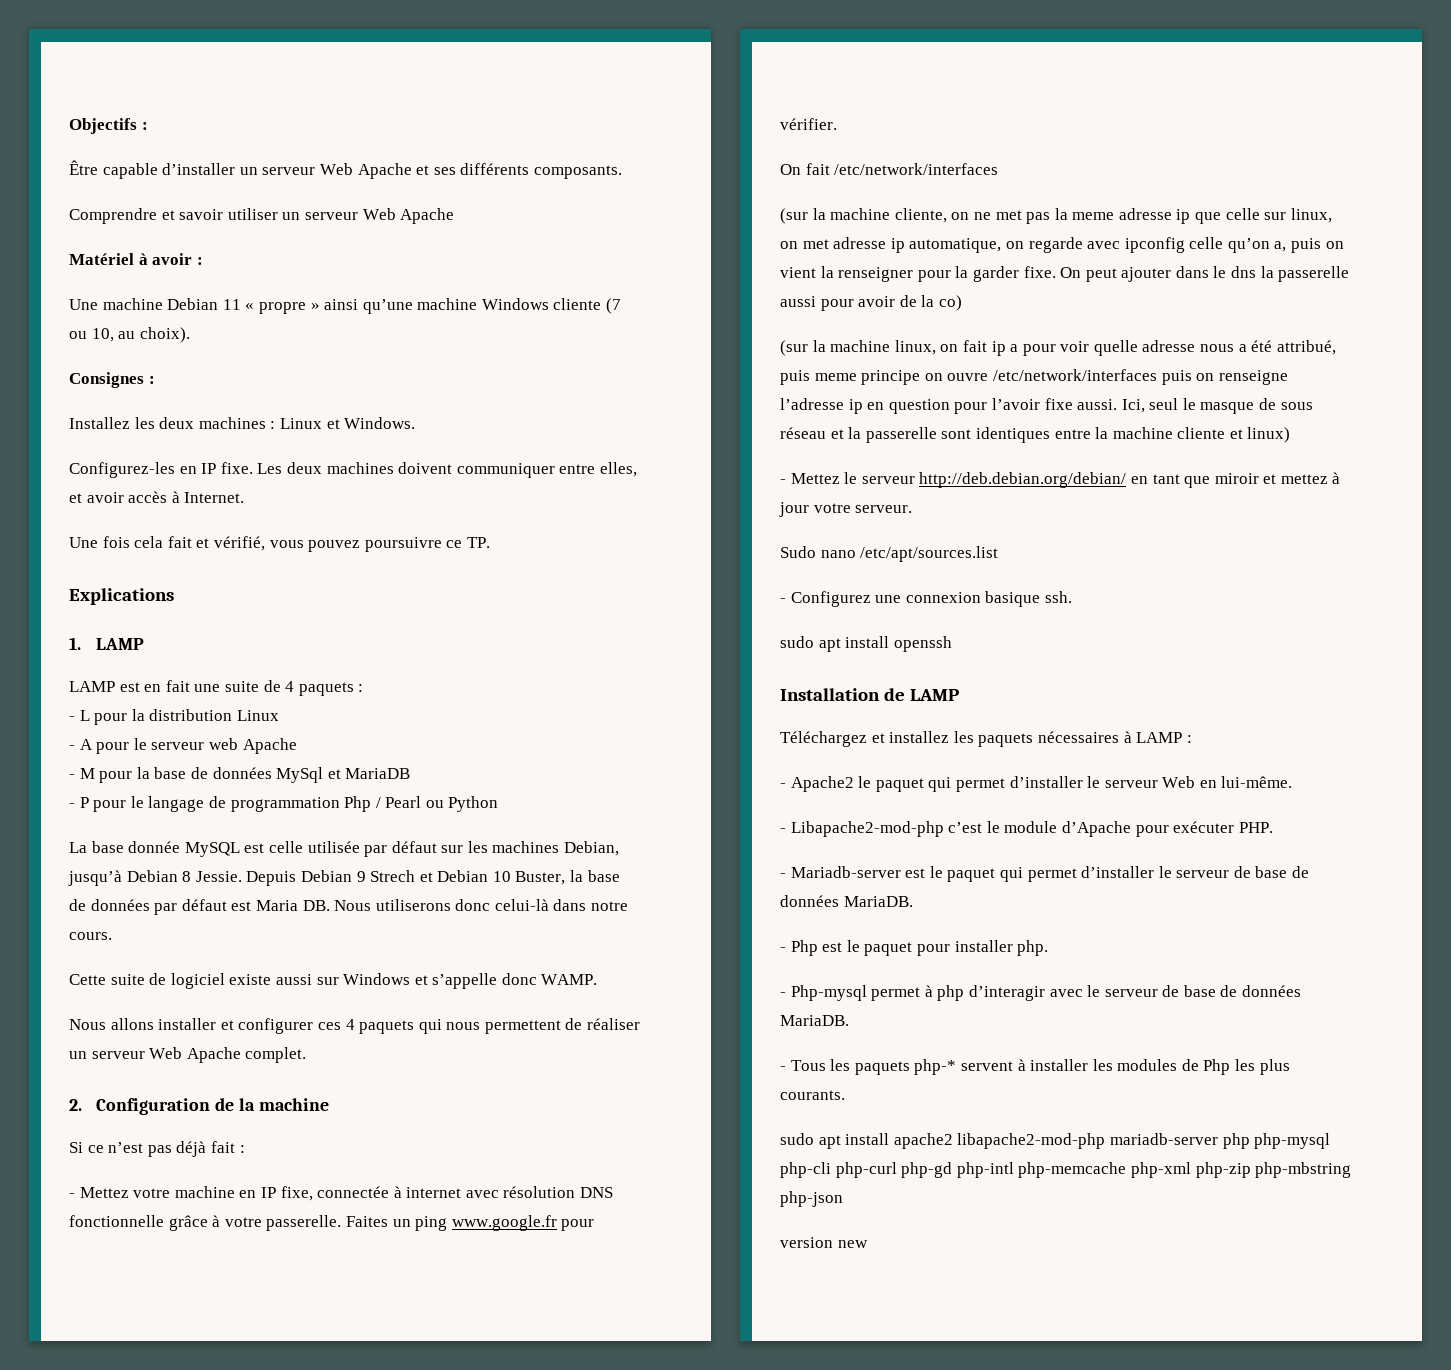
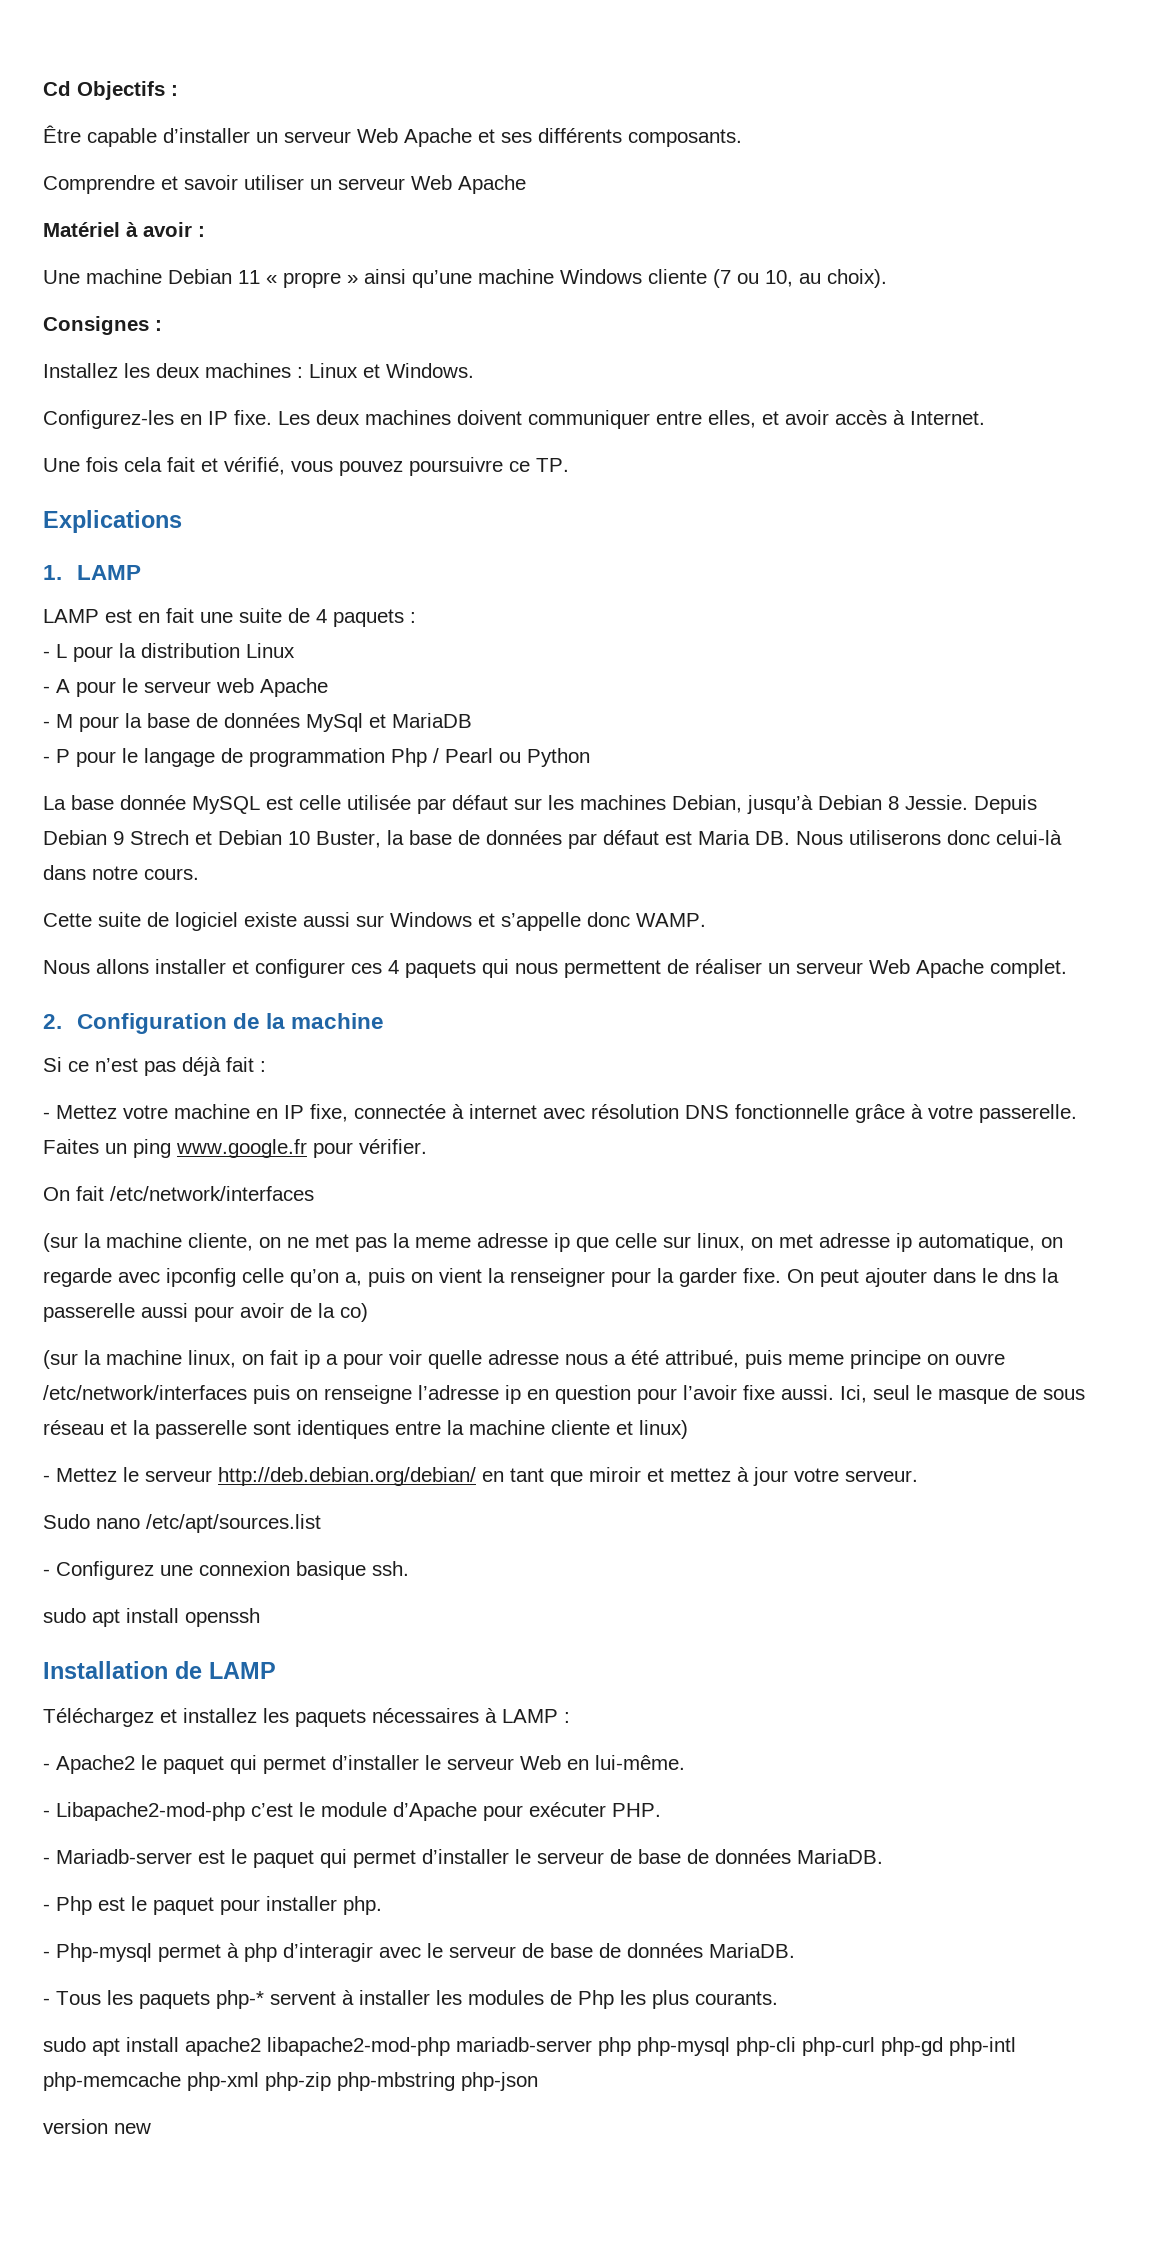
- Objectifs :
+ Cd Objectifs :

